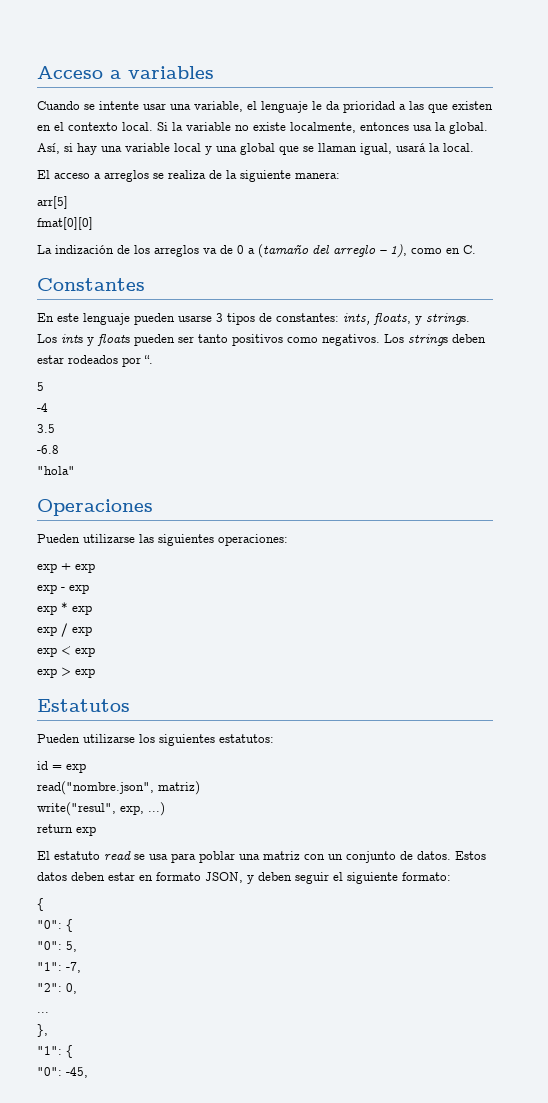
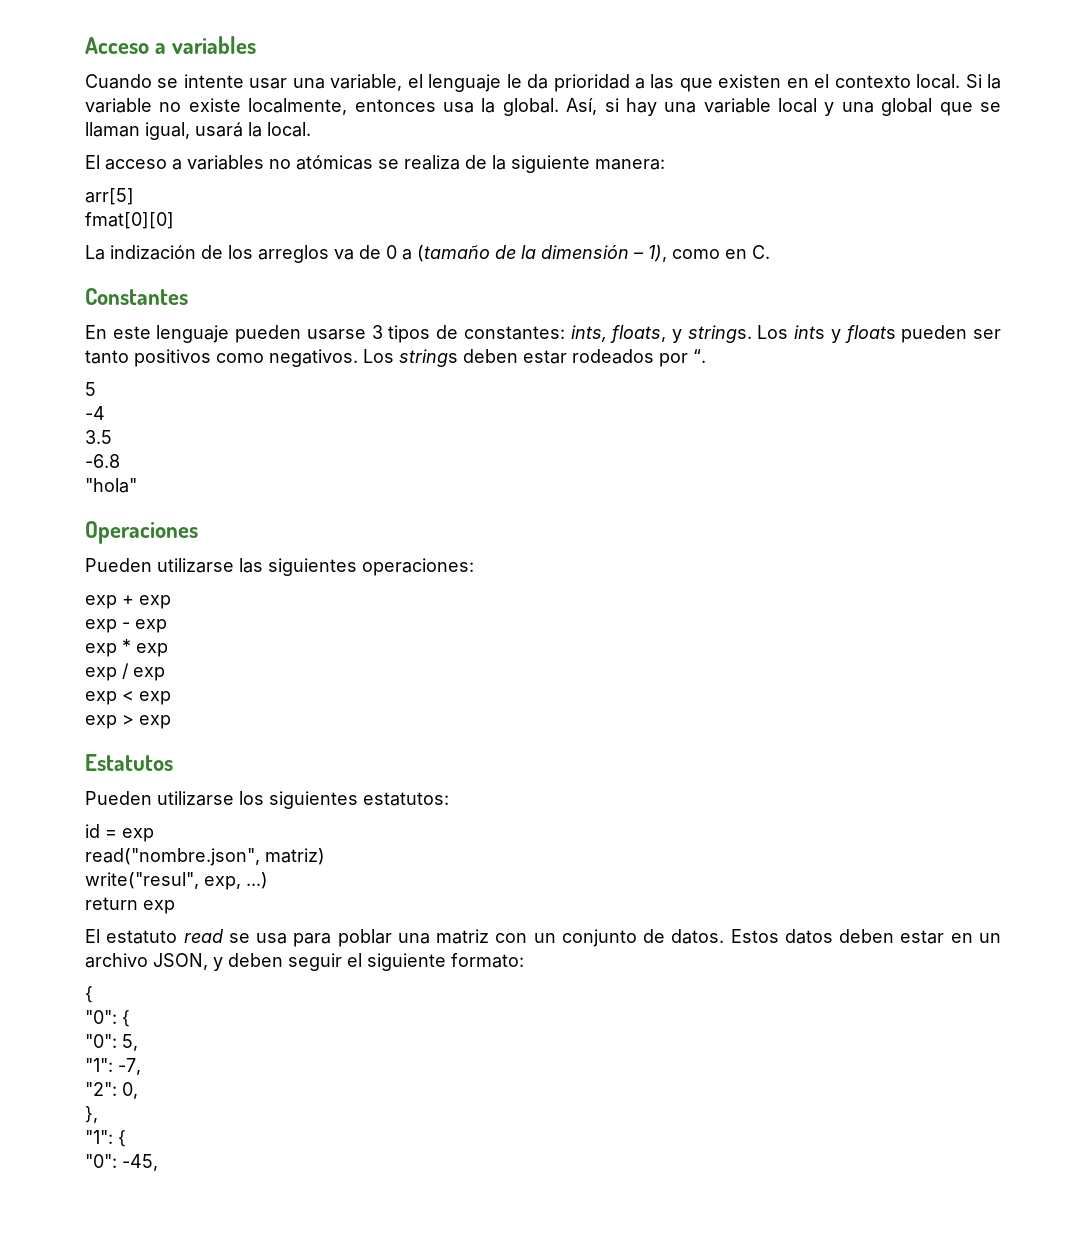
- El acceso a arreglos se realiza de la siguiente manera:
+ El acceso a variables no atómicas se realiza de la siguiente manera:
- La indización de los arreglos va de 0 a (tamaño del arreglo – 1), como en C.
+ La indización de los arreglos va de 0 a (tamaño de la dimensión – 1), como en C.
- Estos datos deben estar en formato JSON, y deben seguir el siguiente formato:
+ Estos datos deben estar en un archivo JSON, y deben seguir el siguiente formato:
- ...

